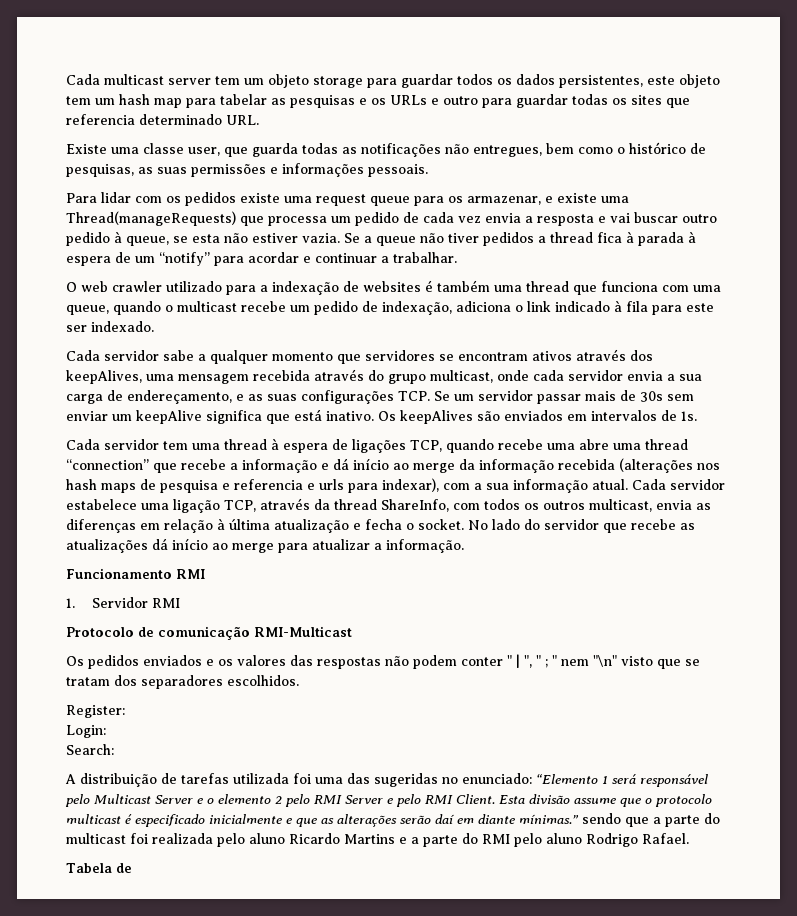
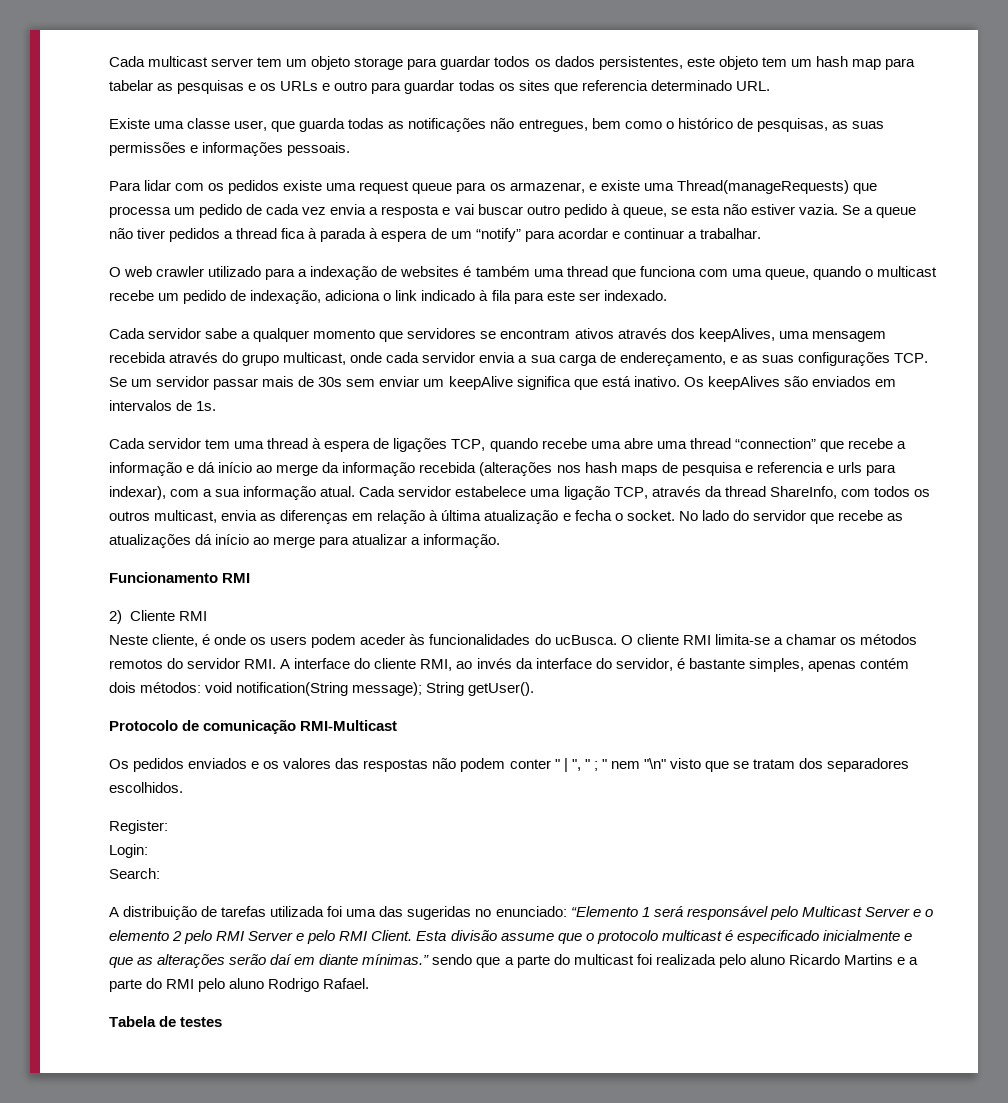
- 1. Servidor RMI
+ 2) Cliente RMI
+ Neste cliente, é onde os users podem aceder às funcionalidades do ucBusca. O cliente RMI limita-se a chamar os métodos remotos do servidor RMI. A interface do cliente RMI, ao invés da interface do servidor, é bastante simples, apenas contém dois métodos: void notification(String message); String getUser().
- Tabela de
+ Tabela de testes

